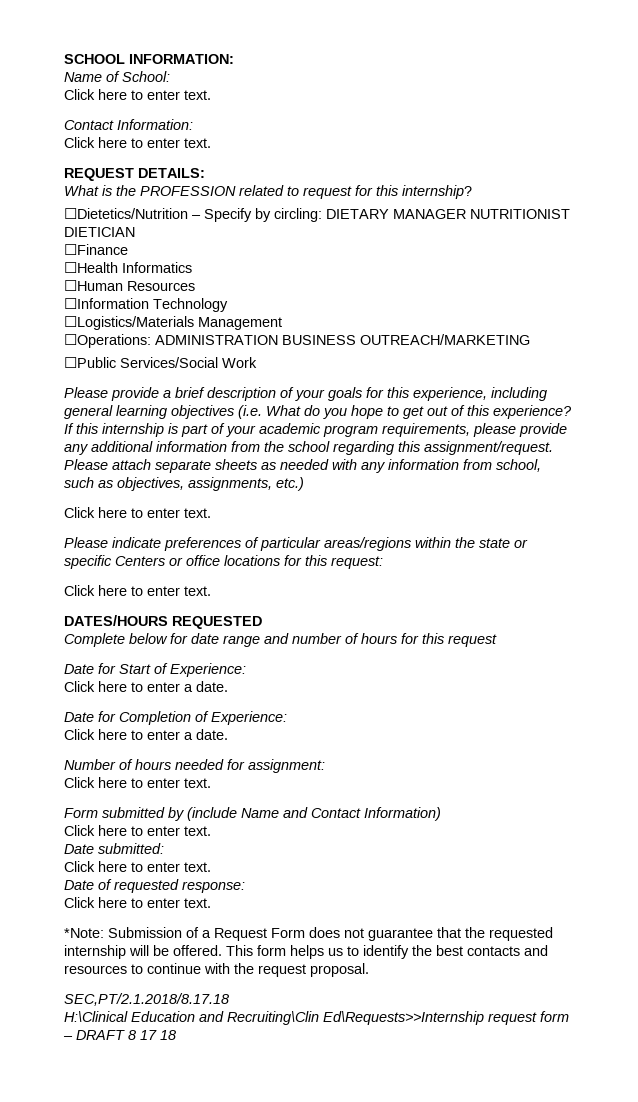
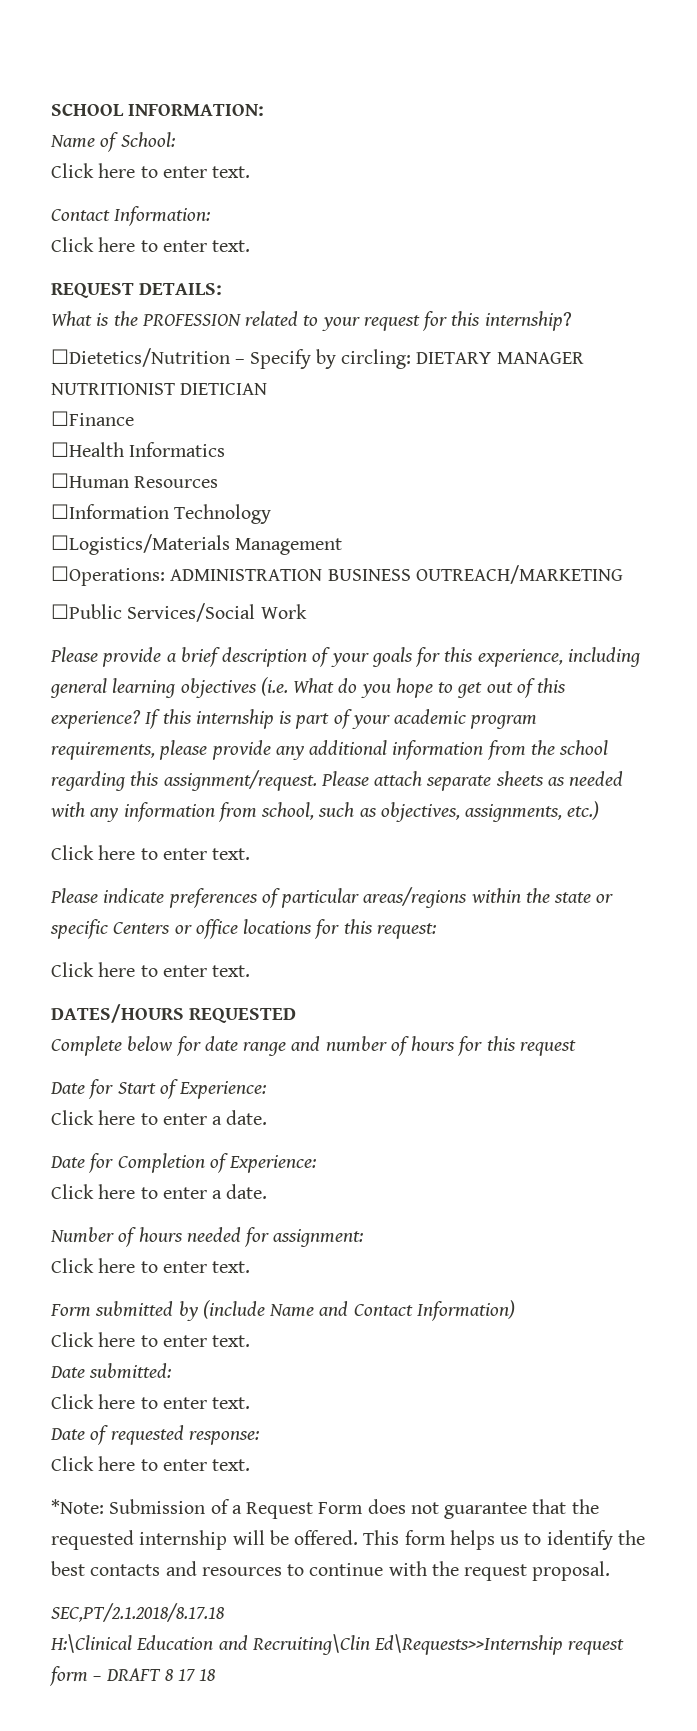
- What is the PROFESSION related to request for this internship?
+ What is the PROFESSION related to your request for this internship?

